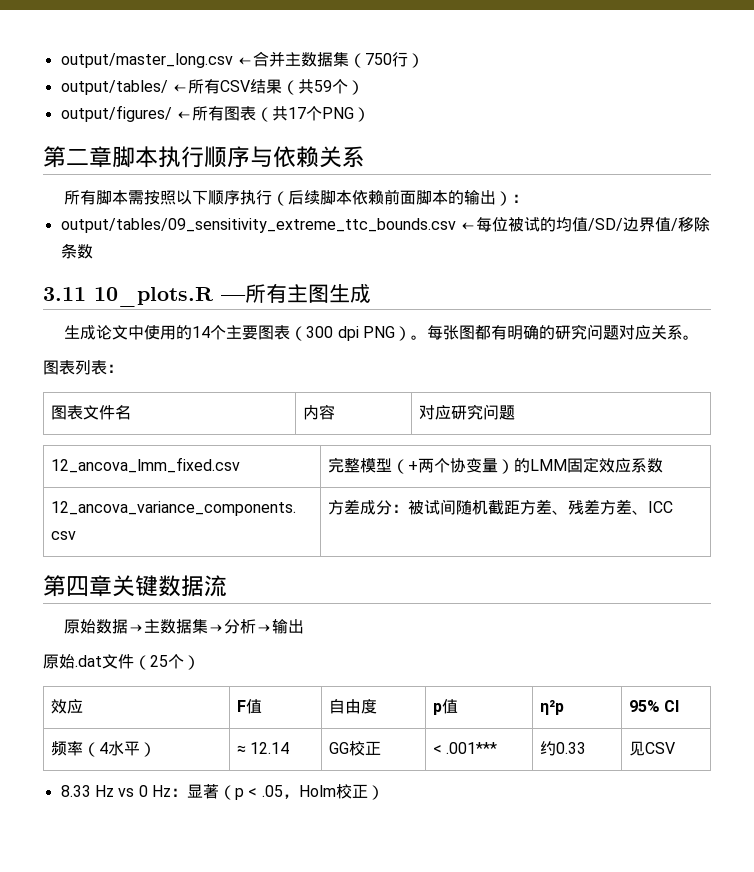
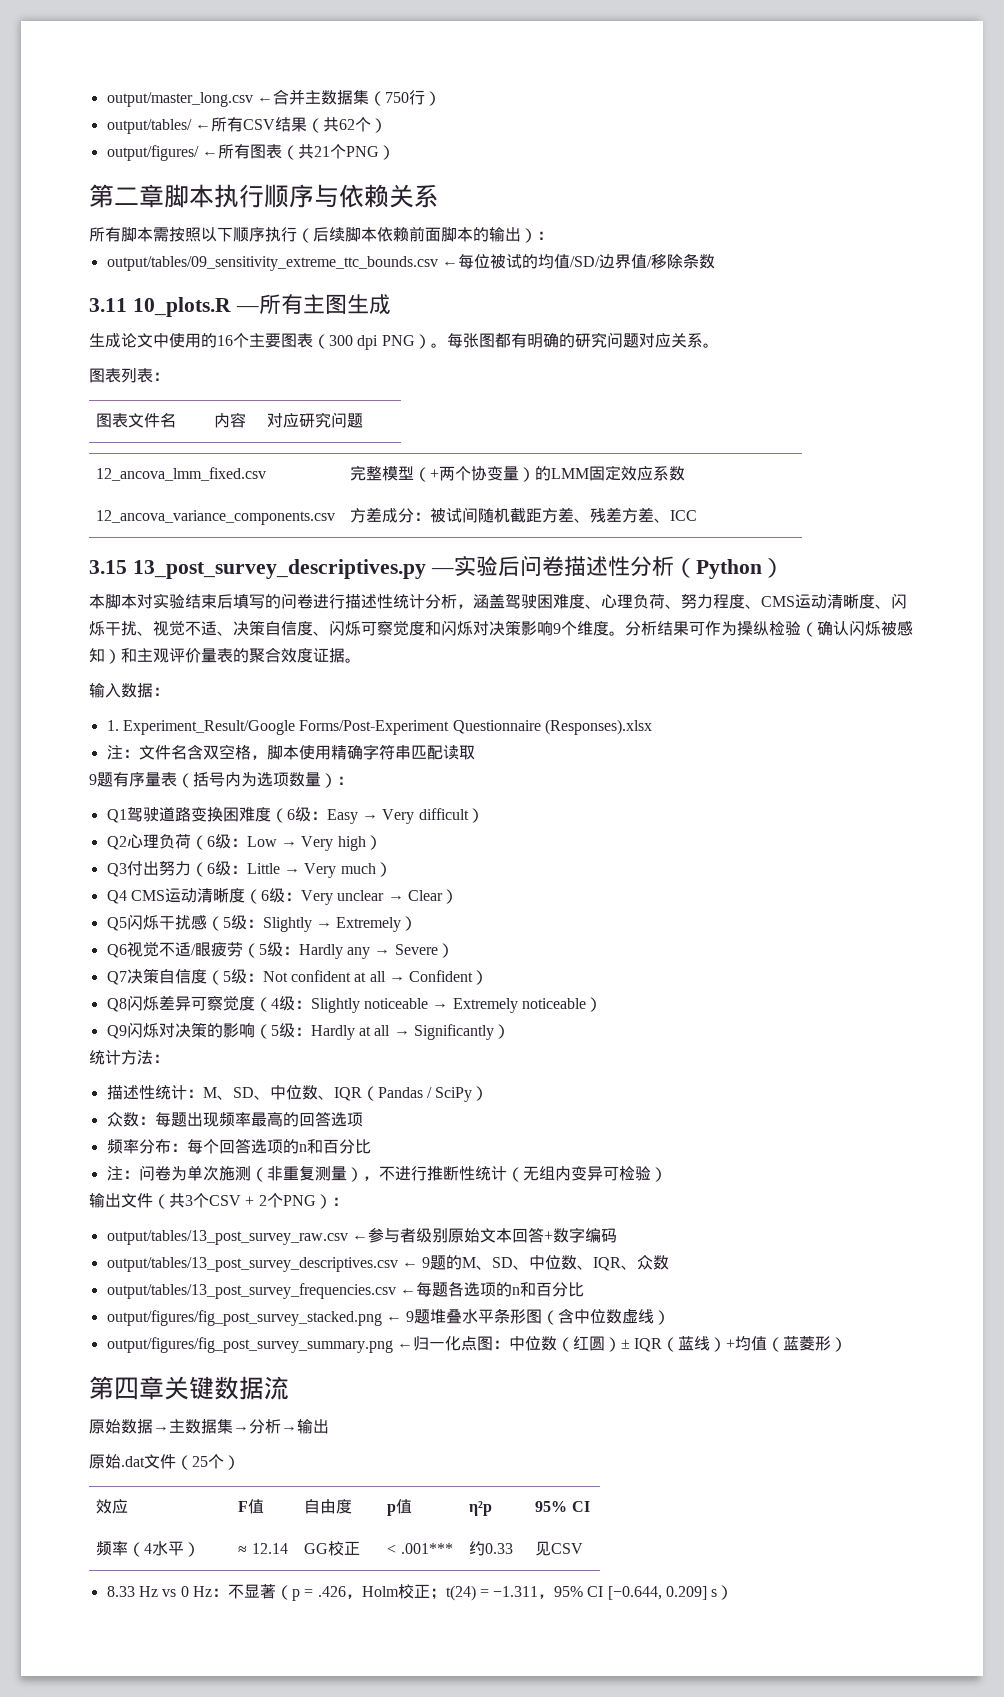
- output/tables/ ←所有CSV结果（共59个）
+ output/tables/ ←所有CSV结果（共62个）
- output/figures/ ←所有图表（共17个PNG）
+ output/figures/ ←所有图表（共21个PNG）
- 生成论文中使用的14个主要图表（300 dpi PNG）。
+ 生成论文中使用的16个主要图表（300 dpi PNG）。
+ 3.15 13_post_survey_descriptives.py —实验后问卷描述性分析（Python）
+ 本脚本对实验结束后填写的问卷进行描述性统计分析，涵盖驾驶困难度、心理负荷、努力程度、CMS运动清晰度、闪烁干扰、视觉不适、决策自信度、闪烁可察觉度和闪烁对决策影响9个维度。分析结果可作为操纵检验（确认闪烁被感知）和主观评价量表的聚合效度证据。
+ 输入数据：
+ 1. Experiment_Result/Google Forms/Post-Experiment Questionnaire (Responses).xlsx
+ 注：文件名含双空格，脚本使用精确字符串匹配读取
+ 9题有序量表（括号内为选项数量）：
+ Q1驾驶道路变换困难度（6级：Easy → Very difficult）
+ Q2心理负荷（6级：Low → Very high）
+ Q3付出努力（6级：Little → Very much）
+ Q4 CMS运动清晰度（6级：Very unclear → Clear）
+ Q5闪烁干扰感（5级：Slightly → Extremely）
+ Q6视觉不适/眼疲劳（5级：Hardly any → Severe）
+ Q7决策自信度（5级：Not confident at all → Confident）
+ Q8闪烁差异可察觉度（4级：Slightly noticeable → Extremely noticeable）
+ Q9闪烁对决策的影响（5级：Hardly at all → Significantly）
+ 统计方法：
+ 描述性统计：M、SD、中位数、IQR（Pandas / SciPy）
+ 众数：每题出现频率最高的回答选项
+ 频率分布：每个回答选项的n和百分比
+ 注：问卷为单次施测（非重复测量），不进行推断性统计（无组内变异可检验）
+ 输出文件（共3个CSV + 2个PNG）：
+ output/tables/13_post_survey_raw.csv ←参与者级别原始文本回答+数字编码
+ output/tables/13_post_survey_descriptives.csv ← 9题的M、SD、中位数、IQR、众数
+ output/tables/13_post_survey_frequencies.csv ←每题各选项的n和百分比
+ output/figures/fig_post_survey_stacked.png ← 9题堆叠水平条形图（含中位数虚线）
+ output/figures/fig_post_survey_summary.png ←归一化点图：中位数（红圆）± IQR（蓝线）+均值（蓝菱形）
- 8.33 Hz vs 0 Hz：显著（p < .05，Holm校正）
+ 8.33 Hz vs 0 Hz：不显著（p = .426，Holm校正；t(24) = −1.311，95% CI [−0.644, 0.209] s）

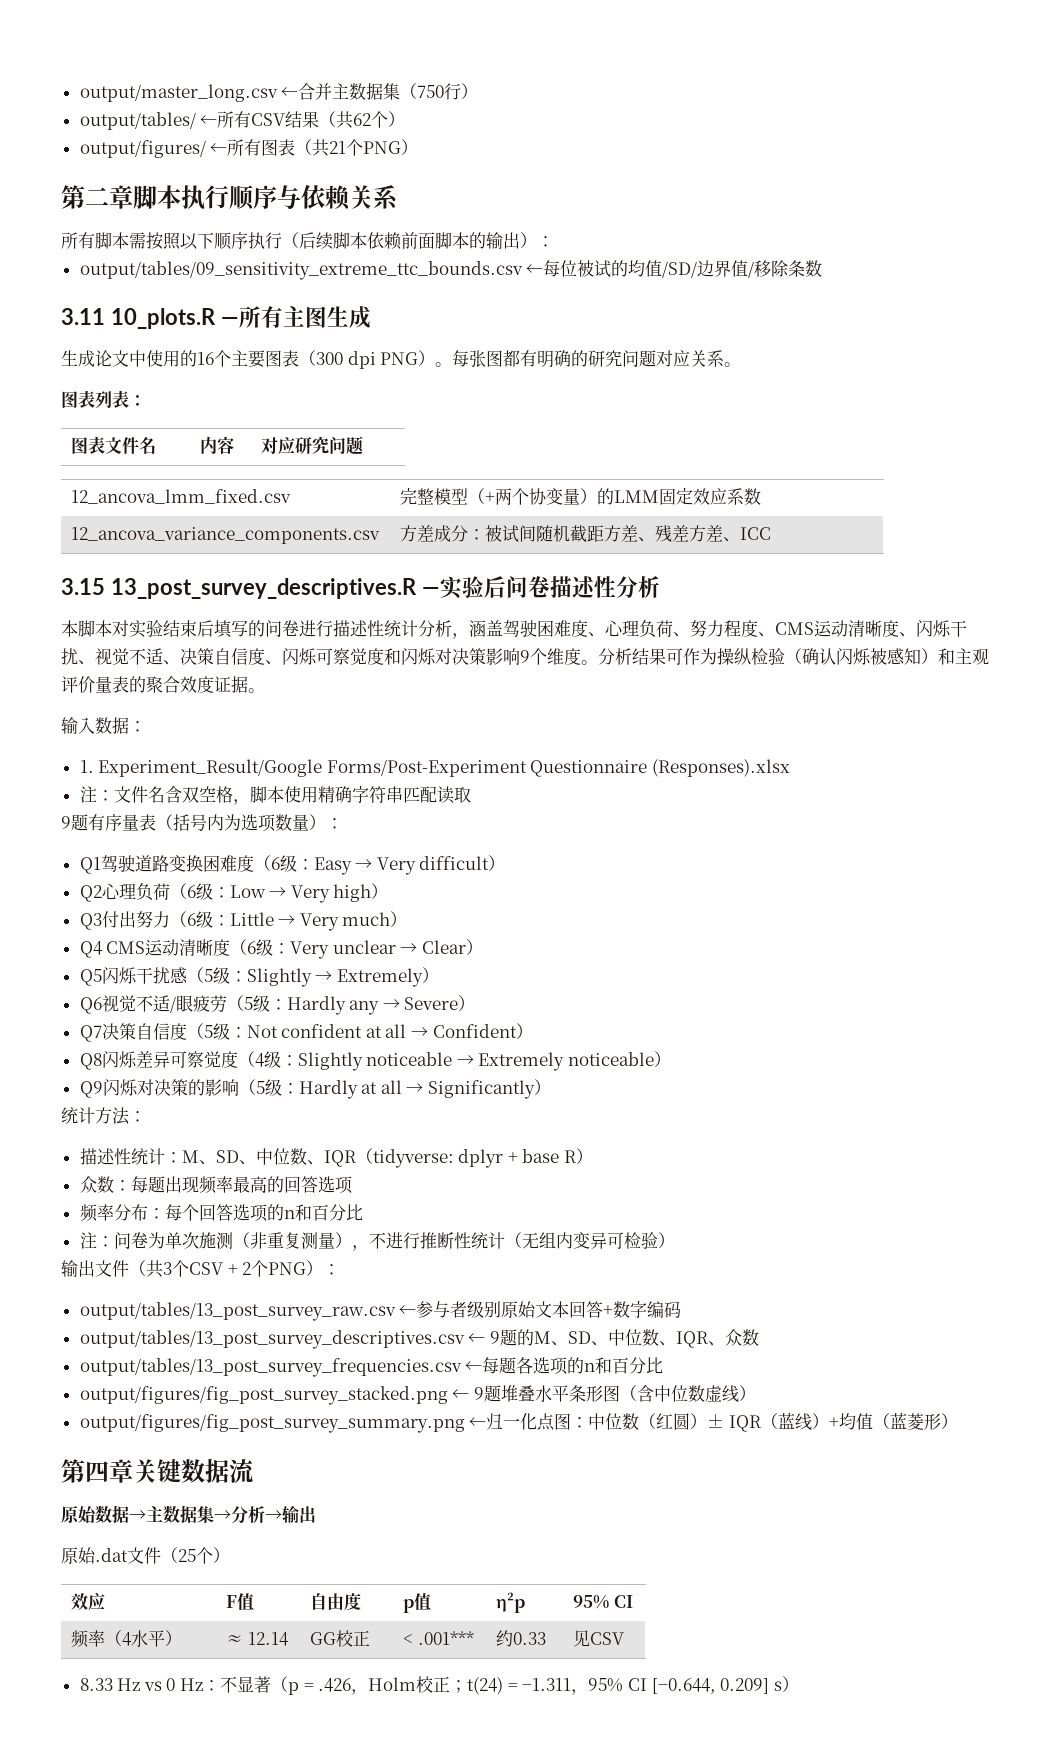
- 3.15 13_post_survey_descriptives.py —实验后问卷描述性分析（Python）
+ 3.15 13_post_survey_descriptives.R —实验后问卷描述性分析
- 描述性统计：M、SD、中位数、IQR（Pandas / SciPy）
+ 描述性统计：M、SD、中位数、IQR（tidyverse: dplyr + base R）

